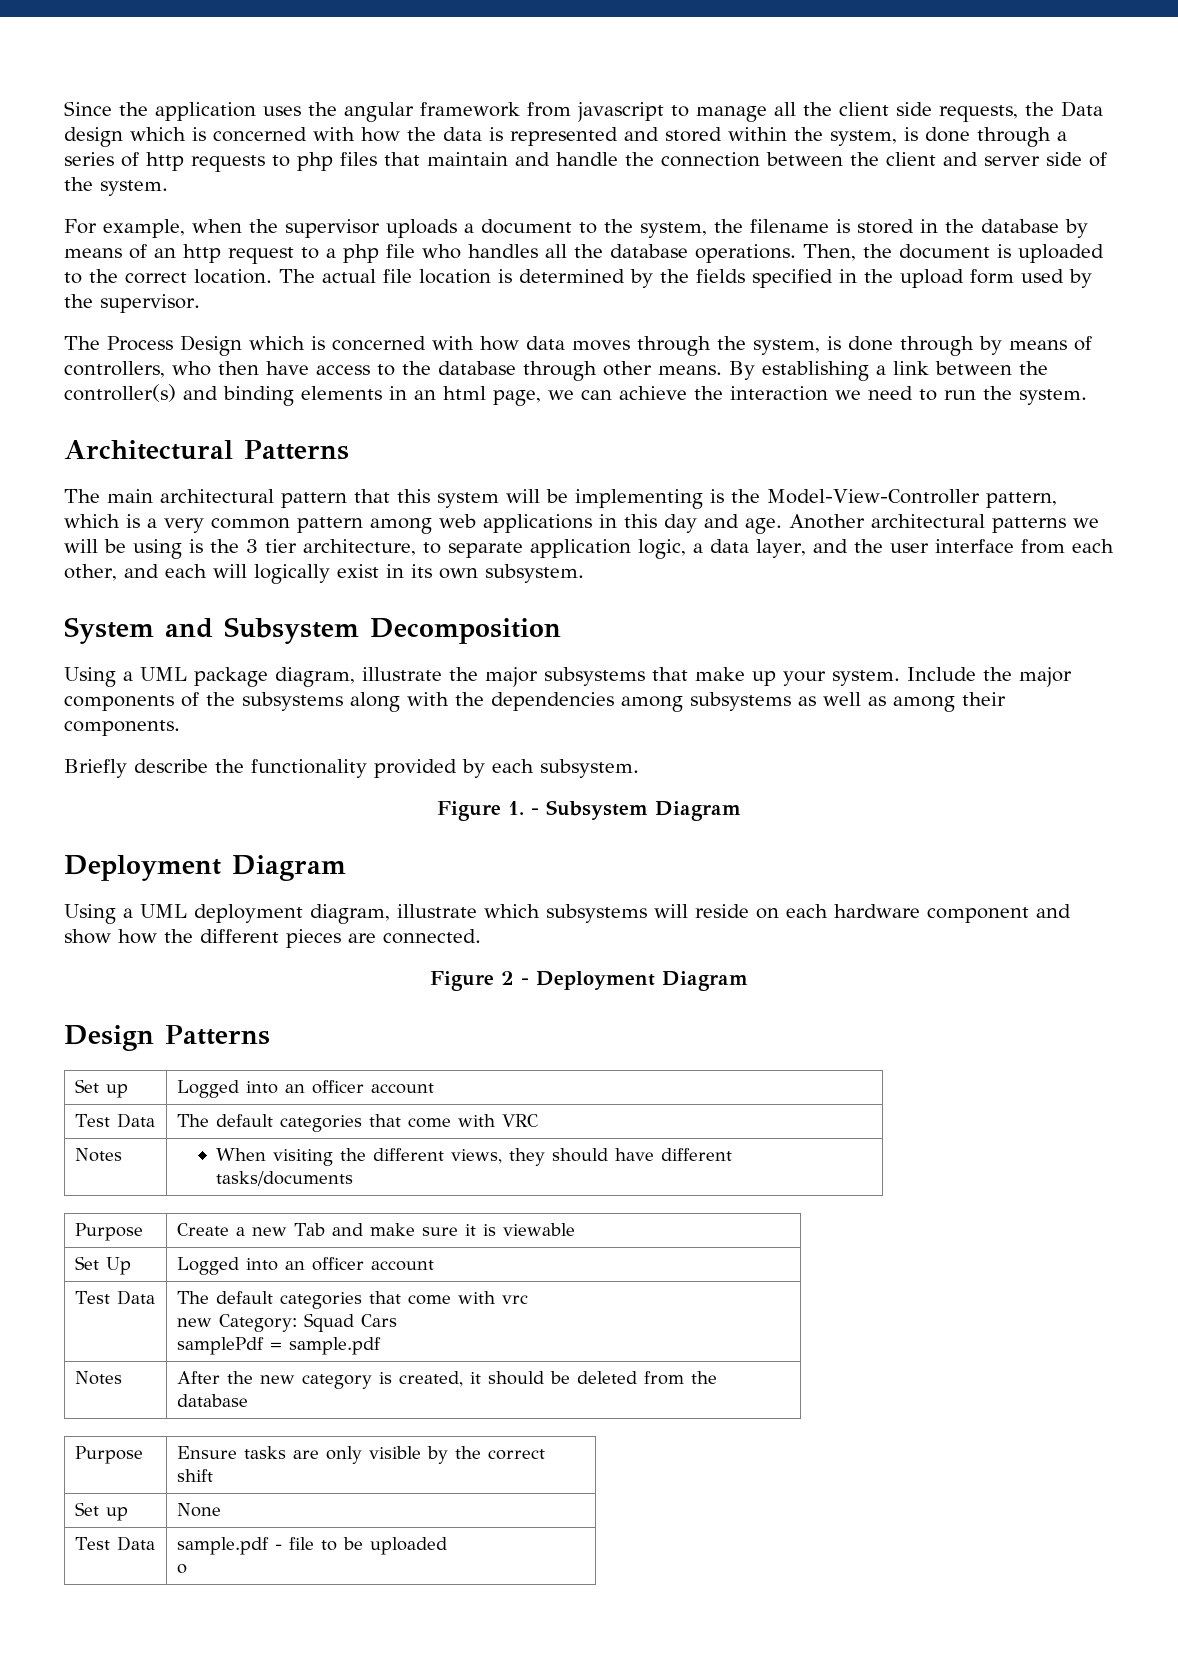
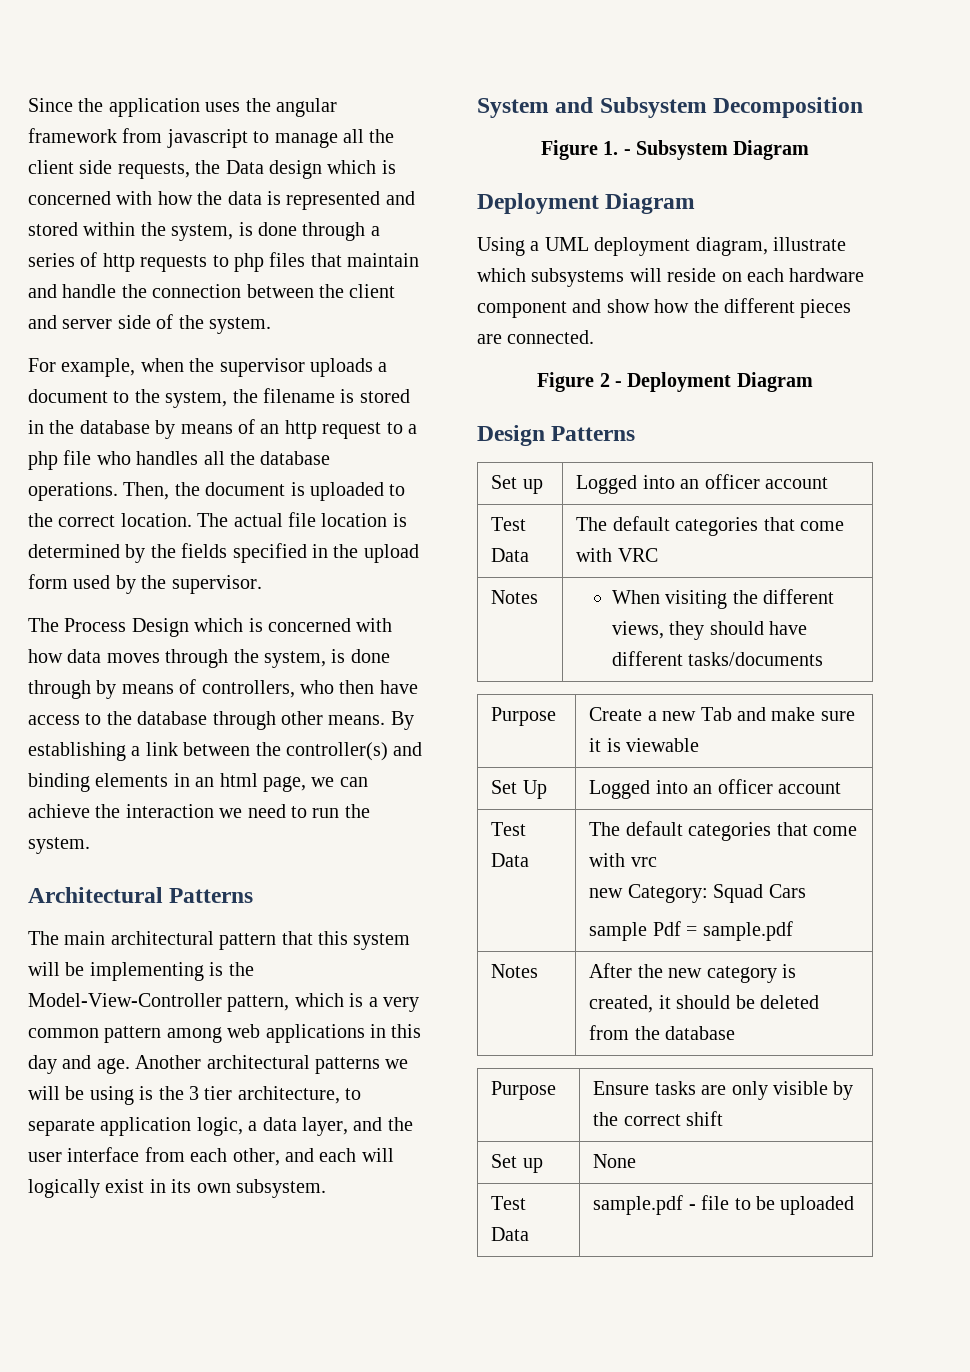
- Using a UML package diagram, illustrate the major subsystems that make up your system. Include the major components of the subsystems along with the dependencies among subsystems as well as among their components.
- Briefly describe the functionality provided by each subsystem.
  Test Data | The default categories that come with vrc
  new Category: Squad Cars
- samplePdf = sample.pdf
+ sample Pdf = sample.pdf
  Test Data | sample.pdf - file to be uploaded
- o

